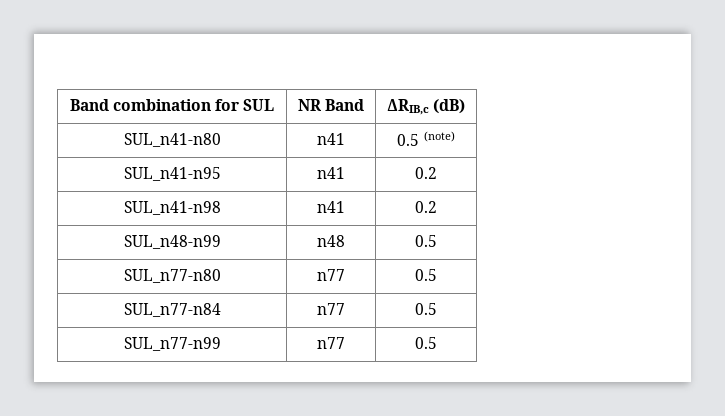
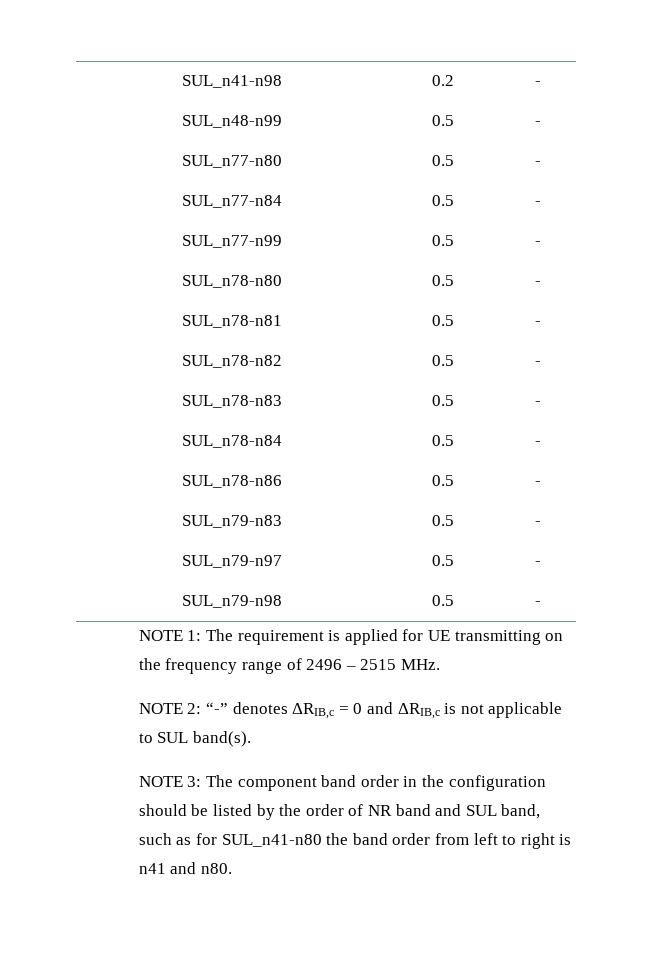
- Band combination for SUL | NR Band | ΔRIB,c (dB)
- SUL_n41-n80 | n41 | 0.5 (note)
- SUL_n41-n95 | n41 | 0.2
- SUL_n41-n98 | n41 | 0.2
+ SUL_n41-n98 | 0.2 | -
- SUL_n48-n99 | n48 | 0.5
+ SUL_n48-n99 | 0.5 | -
- SUL_n77-n80 | n77 | 0.5
+ SUL_n77-n80 | 0.5 | -
- SUL_n77-n84 | n77 | 0.5
+ SUL_n77-n84 | 0.5 | -
- SUL_n77-n99 | n77 | 0.5
+ SUL_n77-n99 | 0.5 | -
+ SUL_n78-n80 | 0.5 | -
+ SUL_n78-n81 | 0.5 | -
+ SUL_n78-n82 | 0.5 | -
+ SUL_n78-n83 | 0.5 | -
+ SUL_n78-n84 | 0.5 | -
+ SUL_n78-n86 | 0.5 | -
+ SUL_n79-n83 | 0.5 | -
+ SUL_n79-n97 | 0.5 | -
+ SUL_n79-n98 | 0.5 | -
+ NOTE 1: The requirement is applied for UE transmitting on the frequency range of 2496 – 2515 MHz.
+ NOTE 2: “-” denotes ΔRIB,c = 0 and ΔRIB,c is not applicable to SUL band(s).
+ NOTE 3: The component band order in the configuration should be listed by the order of NR band and SUL band, such as for SUL_n41-n80 the band order from left to right is n41 and n80.

